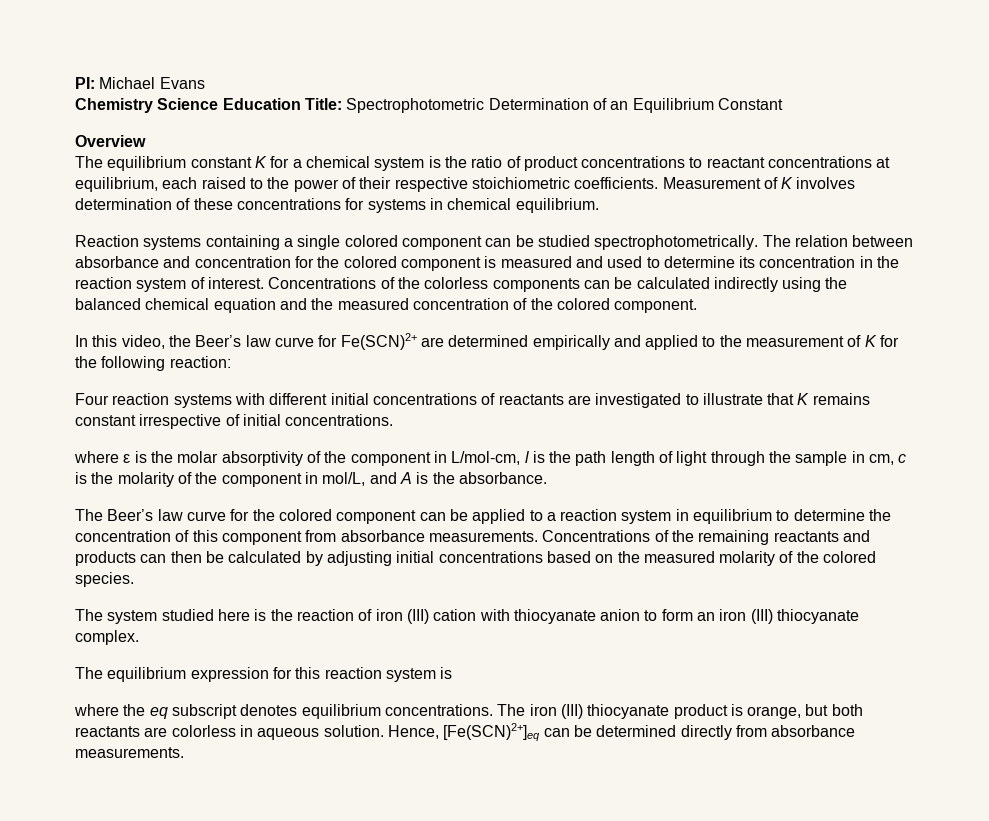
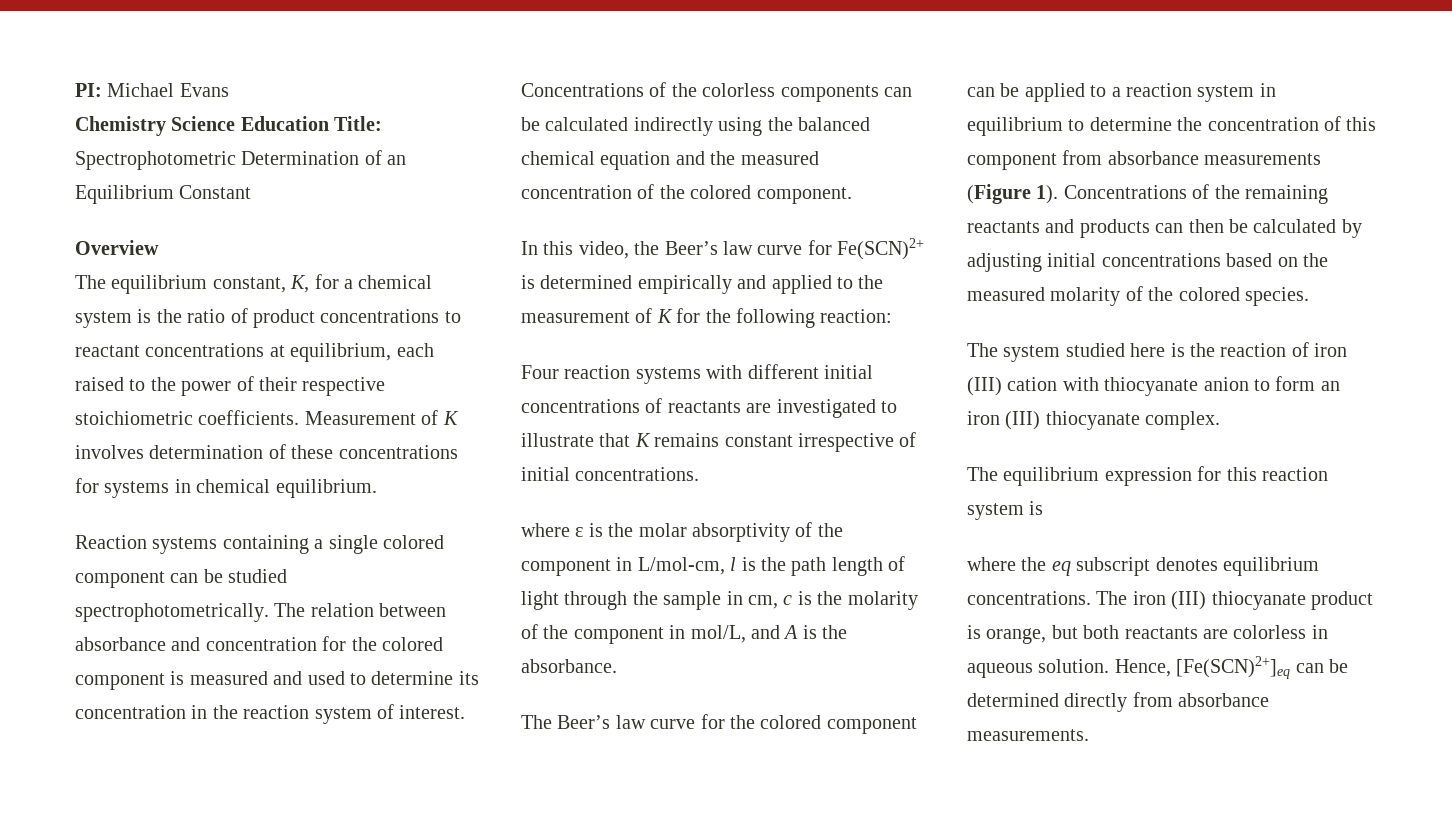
- The equilibrium constant K for a chemical system is the ratio of product concentrations to reactant concentrations at equilibrium, each raised to the power of their respective stoichiometric coefficients.
+ The equilibrium constant, K, for a chemical system is the ratio of product concentrations to reactant concentrations at equilibrium, each raised to the power of their respective stoichiometric coefficients.
- In this video, the Beer’s law curve for Fe(SCN)2+ are determined empirically and applied to the measurement of K for the following reaction:
+ In this video, the Beer’s law curve for Fe(SCN)2+ is determined empirically and applied to the measurement of K for the following reaction:
- The Beer’s law curve for the colored component can be applied to a reaction system in equilibrium to determine the concentration of this component from absorbance measurements.
+ The Beer’s law curve for the colored component can be applied to a reaction system in equilibrium to determine the concentration of this component from absorbance measurements (Figure 1).

